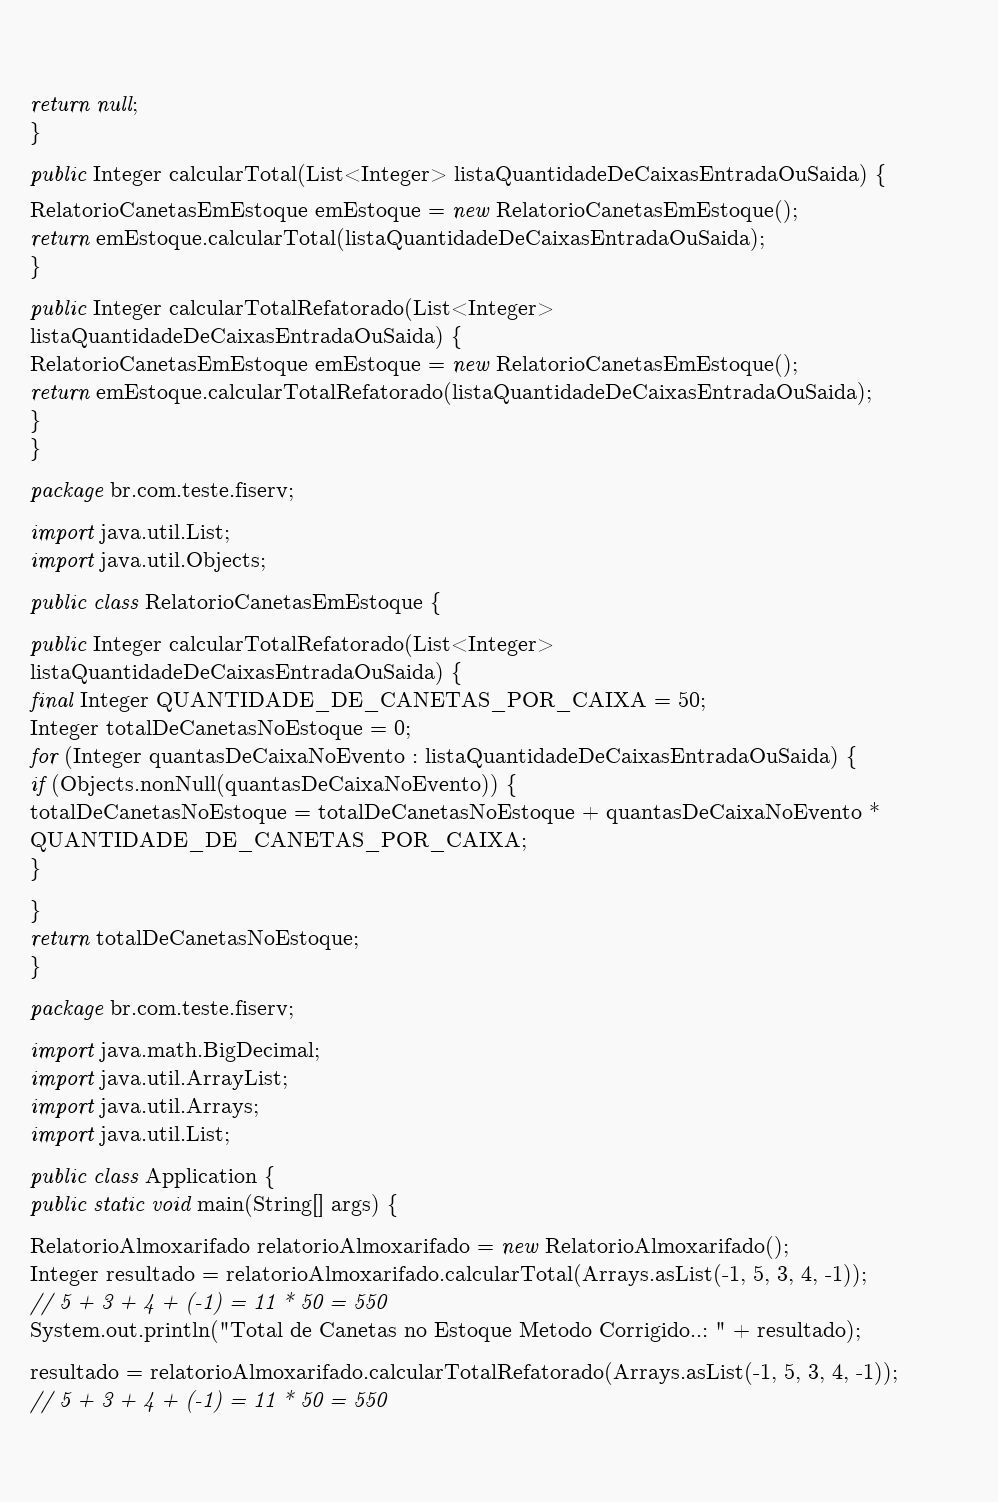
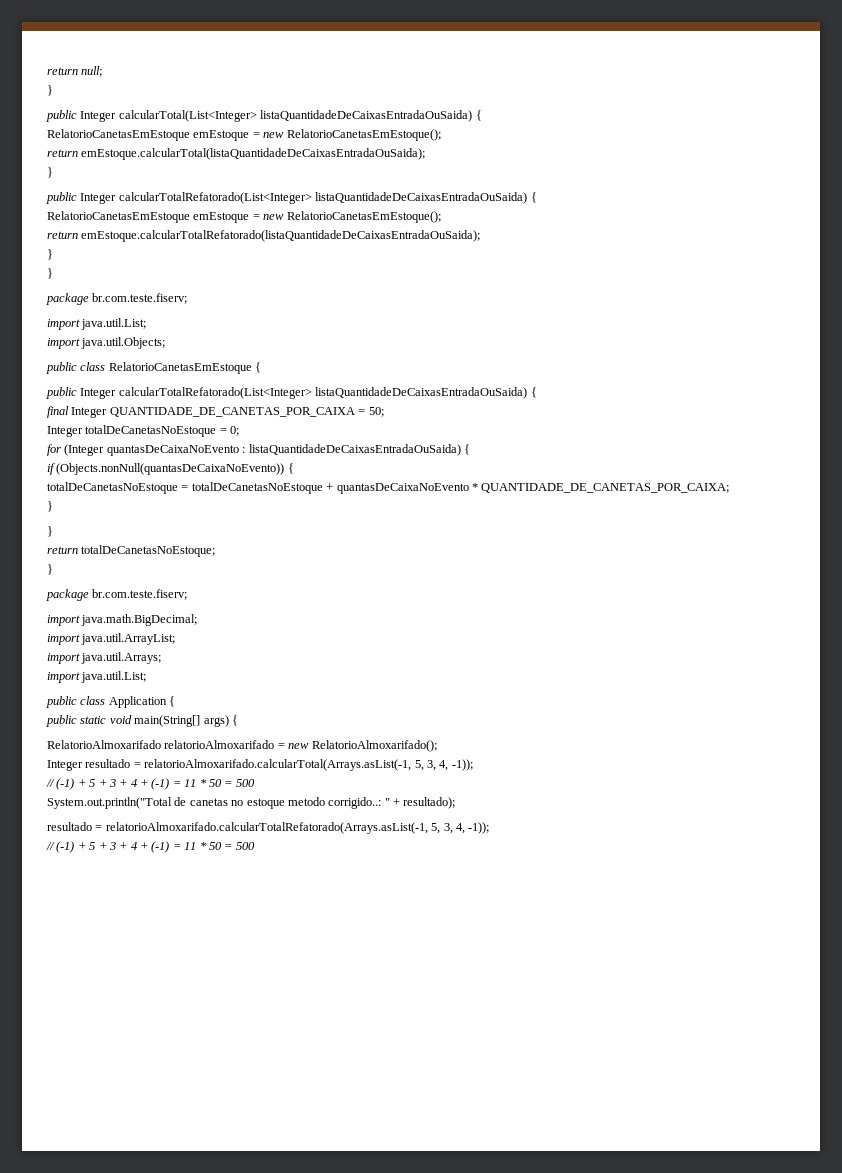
  Integer resultado = relatorioAlmoxarifado.calcularTotal(Arrays.asList(-1, 5, 3, 4, -1));
- // 5 + 3 + 4 + (-1) = 11 * 50 = 550
+ // (-1) + 5 + 3 + 4 + (-1) = 11 * 50 = 500
- System.out.println("Total de Canetas no Estoque Metodo Corrigido..: " + resultado);
+ System.out.println("Total de canetas no estoque metodo corrigido..: " + resultado);
  resultado = relatorioAlmoxarifado.calcularTotalRefatorado(Arrays.asList(-1, 5, 3, 4, -1));
- // 5 + 3 + 4 + (-1) = 11 * 50 = 550
+ // (-1) + 5 + 3 + 4 + (-1) = 11 * 50 = 500

